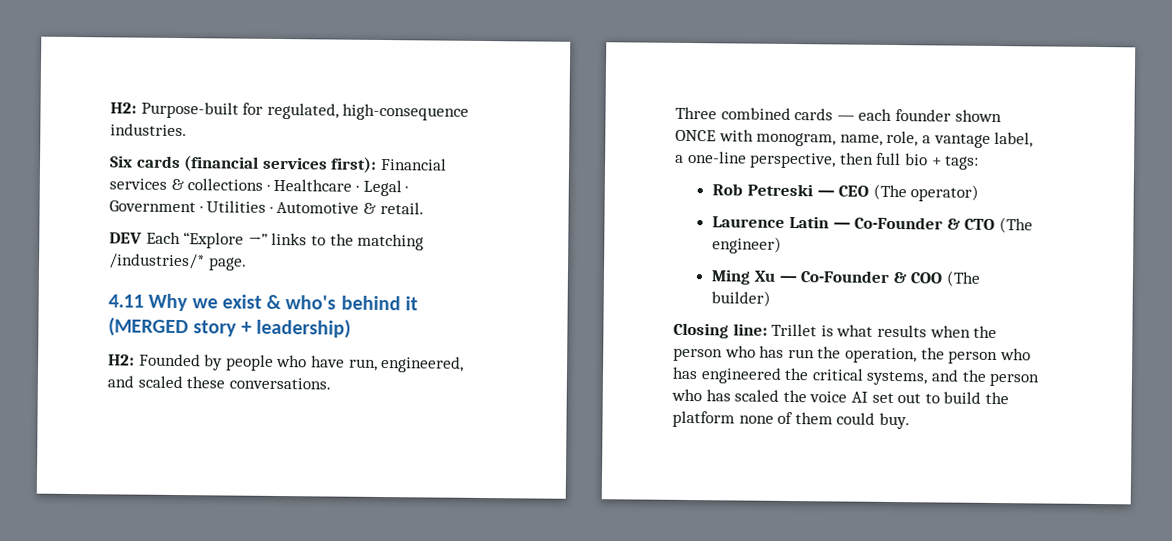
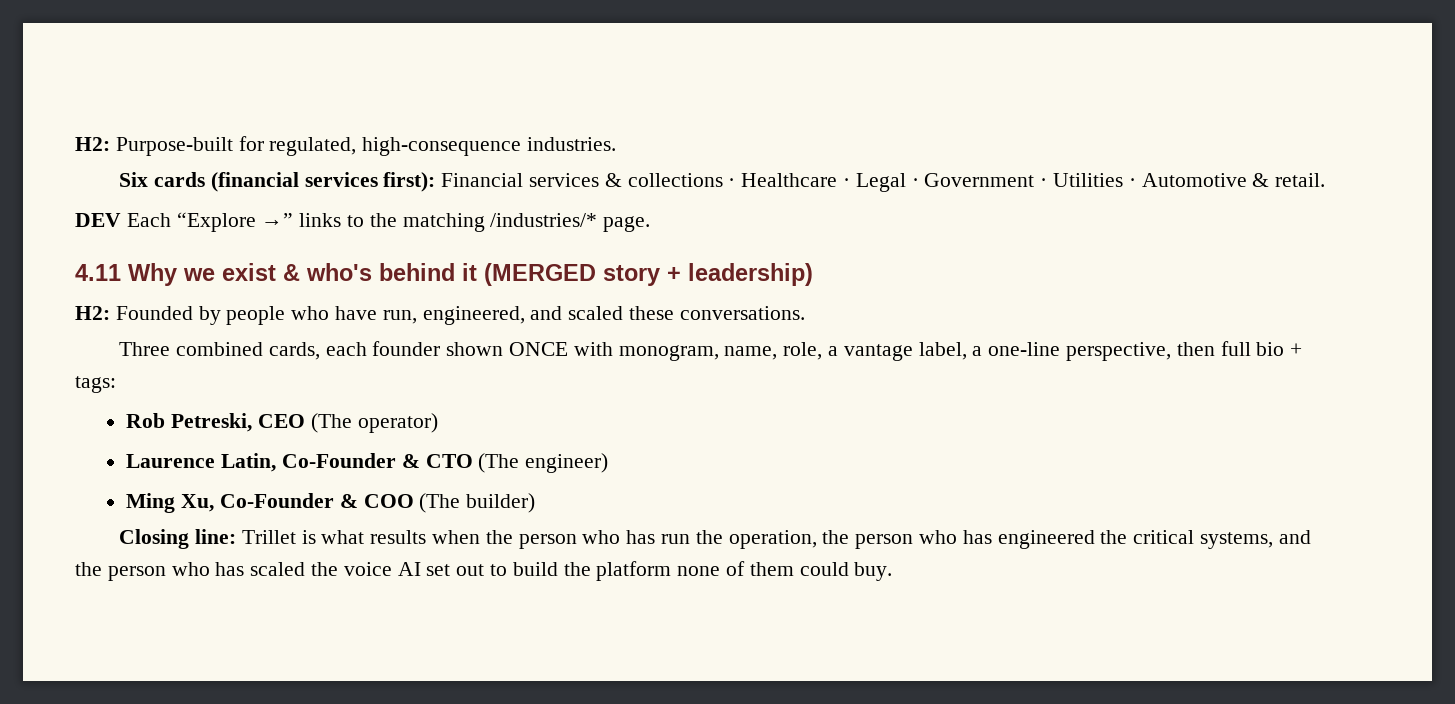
- Three combined cards — each founder shown ONCE with monogram, name, role, a vantage label, a one-line perspective, then full bio + tags:
+ Three combined cards, each founder shown ONCE with monogram, name, role, a vantage label, a one-line perspective, then full bio + tags:
- Rob Petreski — CEO (The operator)
+ Rob Petreski, CEO (The operator)
- Laurence Latin — Co-Founder & CTO (The engineer)
+ Laurence Latin, Co-Founder & CTO (The engineer)
- Ming Xu — Co-Founder & COO (The builder)
+ Ming Xu, Co-Founder & COO (The builder)

